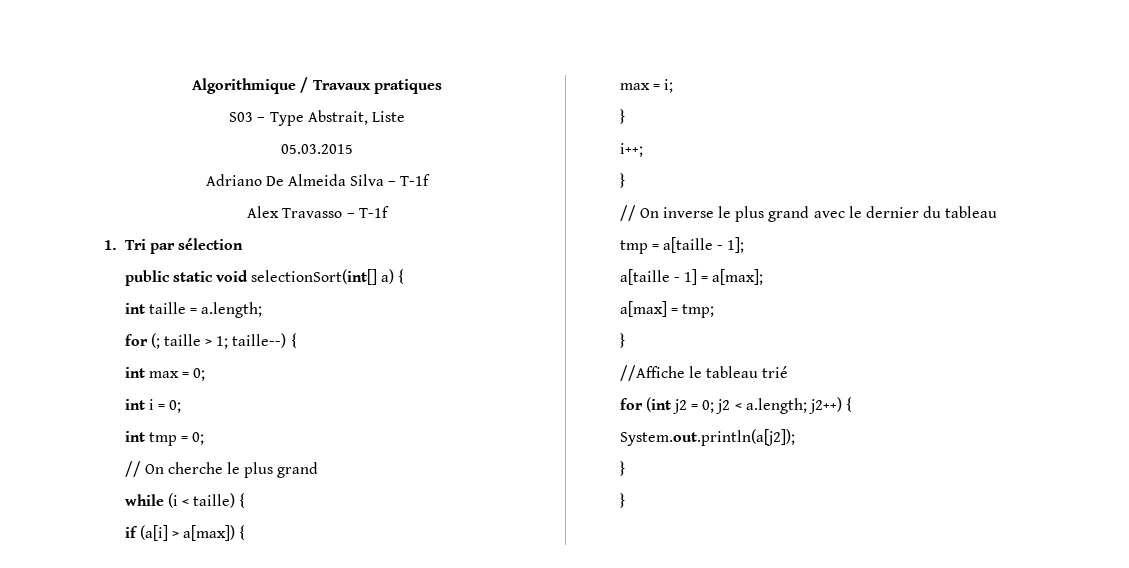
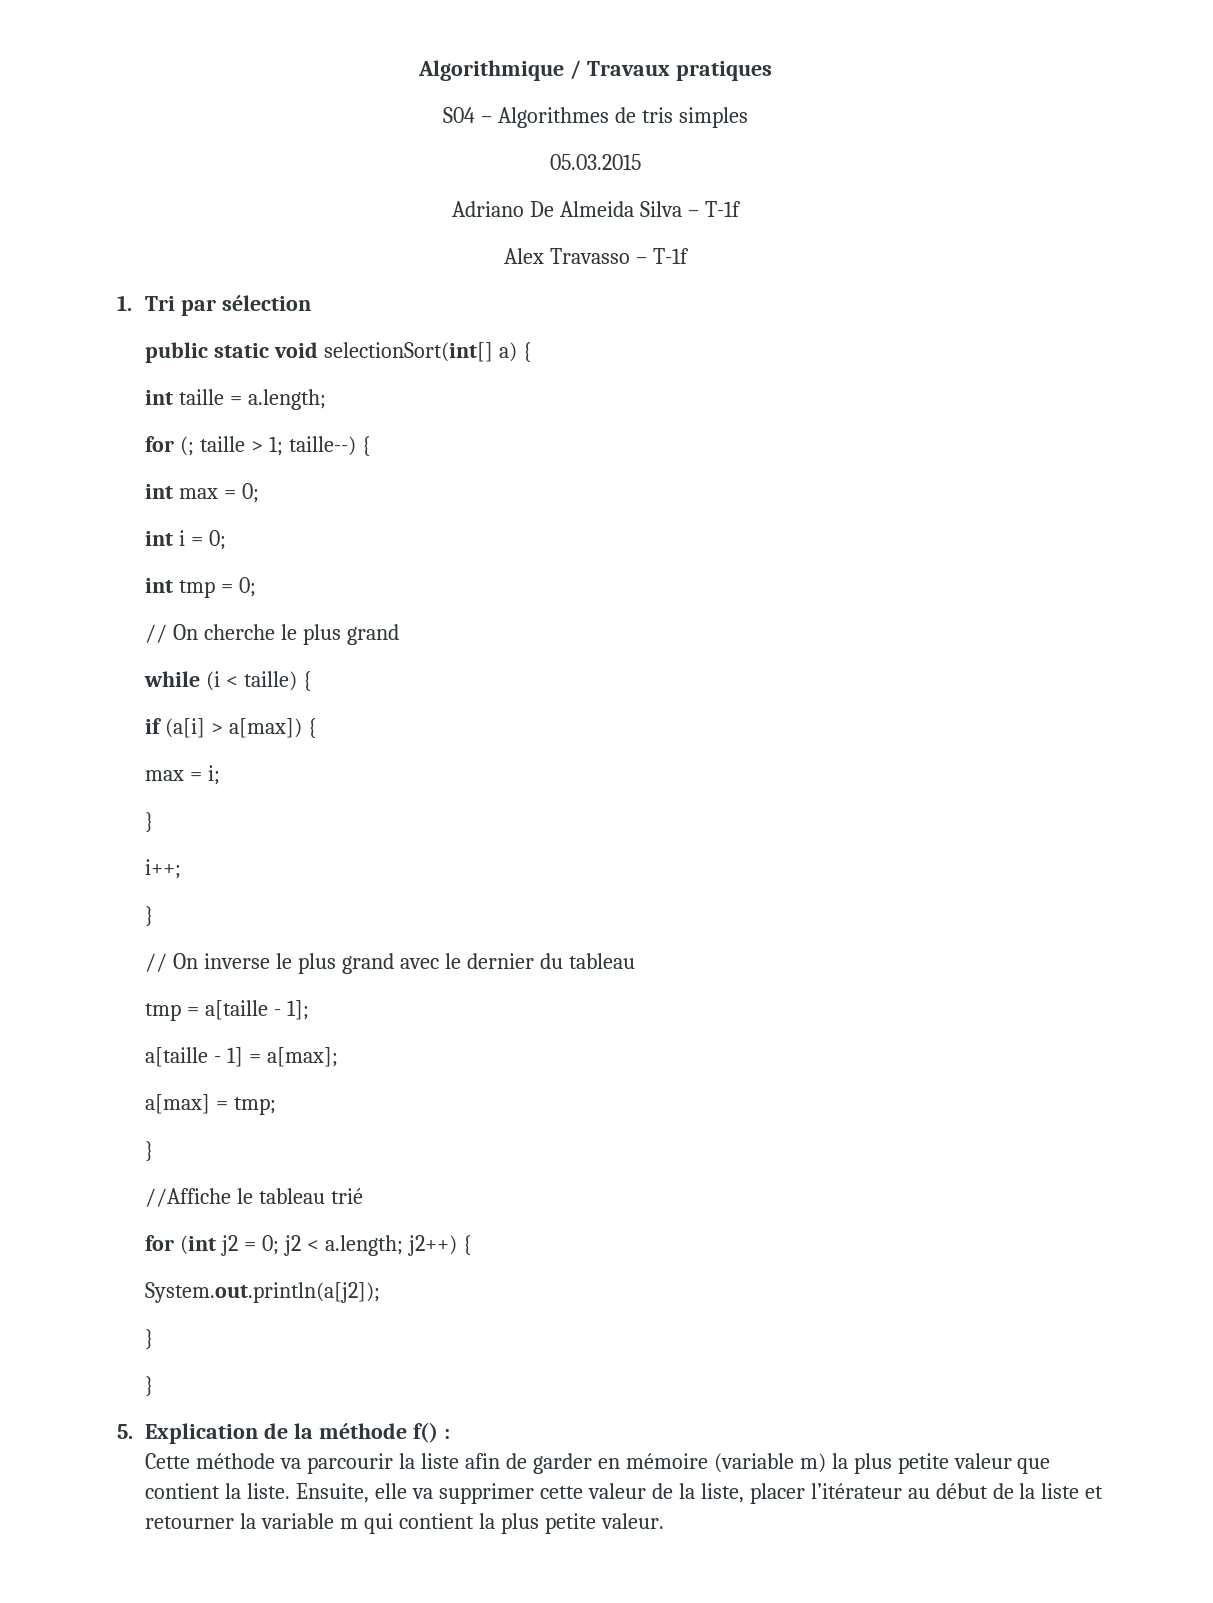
- S03 – Type Abstrait, Liste
+ S04 – Algorithmes de tris simples
+ 5. Explication de la méthode f() :
+ Cette méthode va parcourir la liste afin de garder en mémoire (variable m) la plus petite valeur que contient la liste. Ensuite, elle va supprimer cette valeur de la liste, placer l’itérateur au début de la liste et retourner la variable m qui contient la plus petite valeur.

